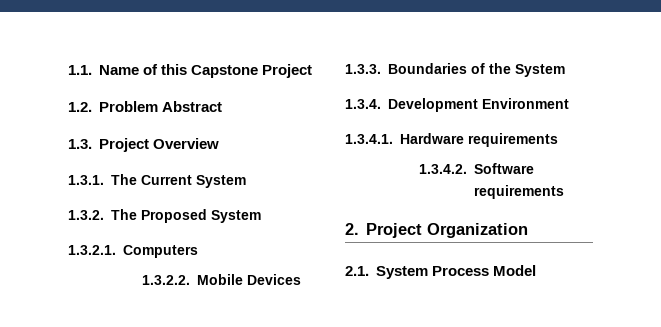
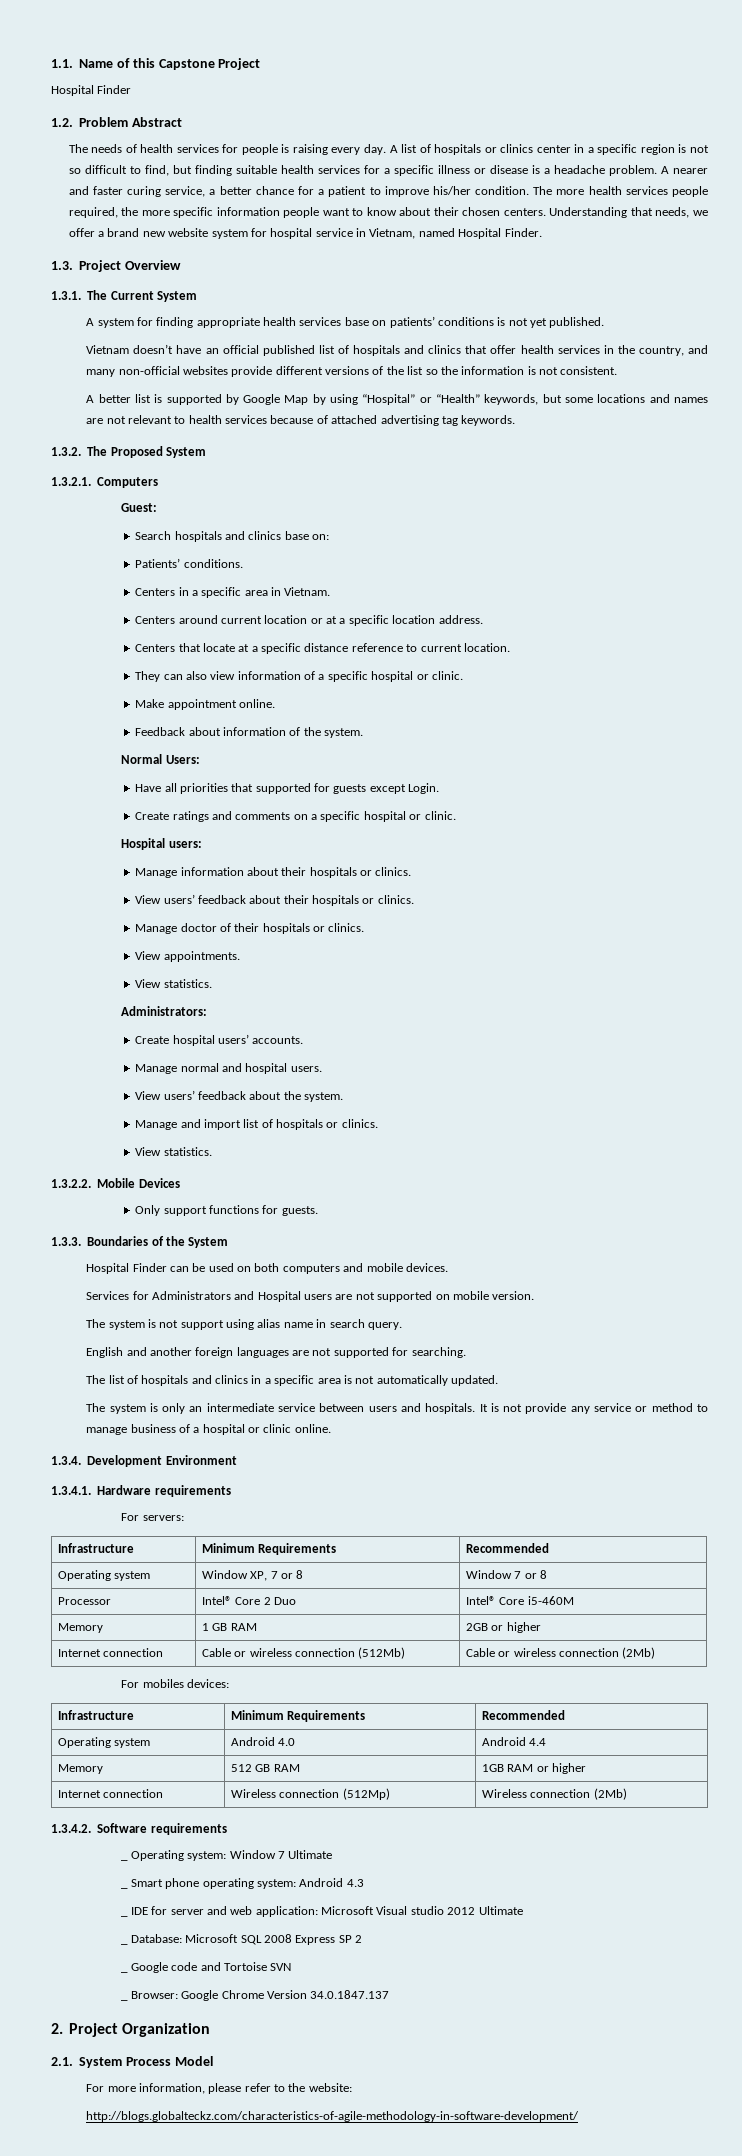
  1.1. Name of this Capstone Project
+ Hospital Finder
+ The needs of health services for people is raising every day. A list of hospitals or clinics center in a specific region is not so difficult to find, but finding suitable health services for a specific illness or disease is a headache problem. A nearer and faster curing service, a better chance for a patient to improve his/her condition. The more health services people required, the more specific information people want to know about their chosen centers. Understanding that needs, we offer a brand new website system for hospital service in Vietnam, named Hospital Finder.
+ A system for finding appropriate health services base on patients’ conditions is not yet published.
+ Vietnam doesn’t have an official published list of hospitals and clinics that offer health services in the country, and many non-official websites provide different versions of the list so the information is not consistent.
+ A better list is supported by Google Map by using “Hospital” or “Health” keywords, but some locations and names are not relevant to health services because of attached advertising tag keywords.
+ Guest:
+ Search hospitals and clinics base on:
+ Patients’ conditions.
+ Centers in a specific area in Vietnam.
+ Centers around current location or at a specific location address.
+ Centers that locate at a specific distance reference to current location.
+ They can also view information of a specific hospital or clinic.
+ Make appointment online.
+ Feedback about information of the system.
+ Normal Users:
+ Have all priorities that supported for guests except Login.
+ Create ratings and comments on a specific hospital or clinic.
+ Hospital users:
+ Manage information about their hospitals or clinics.
+ View users’ feedback about their hospitals or clinics.
+ Manage doctor of their hospitals or clinics.
+ View appointments.
+ View statistics.
+ Administrators:
+ Create hospital users’ accounts.
+ Manage normal and hospital users.
+ View users’ feedback about the system.
+ Manage and import list of hospitals or clinics.
+ View statistics.
  1.3.2.2. Mobile Devices
+ Only support functions for guests.
+ Hospital Finder can be used on both computers and mobile devices.
+ Services for Administrators and Hospital users are not supported on mobile version.
+ The system is not support using alias name in search query.
+ English and another foreign languages are not supported for searching.
+ The list of hospitals and clinics in a specific area is not automatically updated.
+ The system is only an intermediate service between users and hospitals. It is not provide any service or method to manage business of a hospital or clinic online.
+ For servers:
+ Infrastructure | Minimum Requirements | Recommended
+ Operating system | Window XP, 7 or 8 | Window 7 or 8
+ Processor | Intel® Core 2 Duo | Intel® Core i5-460M
+ Memory | 1 GB RAM | 2GB or higher
+ Internet connection | Cable or wireless connection (512Mb) | Cable or wireless connection (2Mb)
+ For mobiles devices:
+ Infrastructure | Minimum Requirements | Recommended
+ Operating system | Android 4.0 | Android 4.4
+ Memory | 512 GB RAM | 1GB RAM or higher
+ Internet connection | Wireless connection (512Mp) | Wireless connection (2Mb)
  1.3.4.2. Software requirements
+ _ Operating system: Window 7 Ultimate
+ _ Smart phone operating system: Android 4.3
+ _ IDE for server and web application: Microsoft Visual studio 2012 Ultimate
+ _ Database: Microsoft SQL 2008 Express SP 2
+ _ Google code and Tortoise SVN
+ _ Browser: Google Chrome Version 34.0.1847.137
+ For more information, please refer to the website:
+ http://blogs.globalteckz.com/characteristics-of-agile-methodology-in-software-development/

